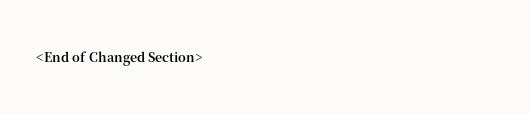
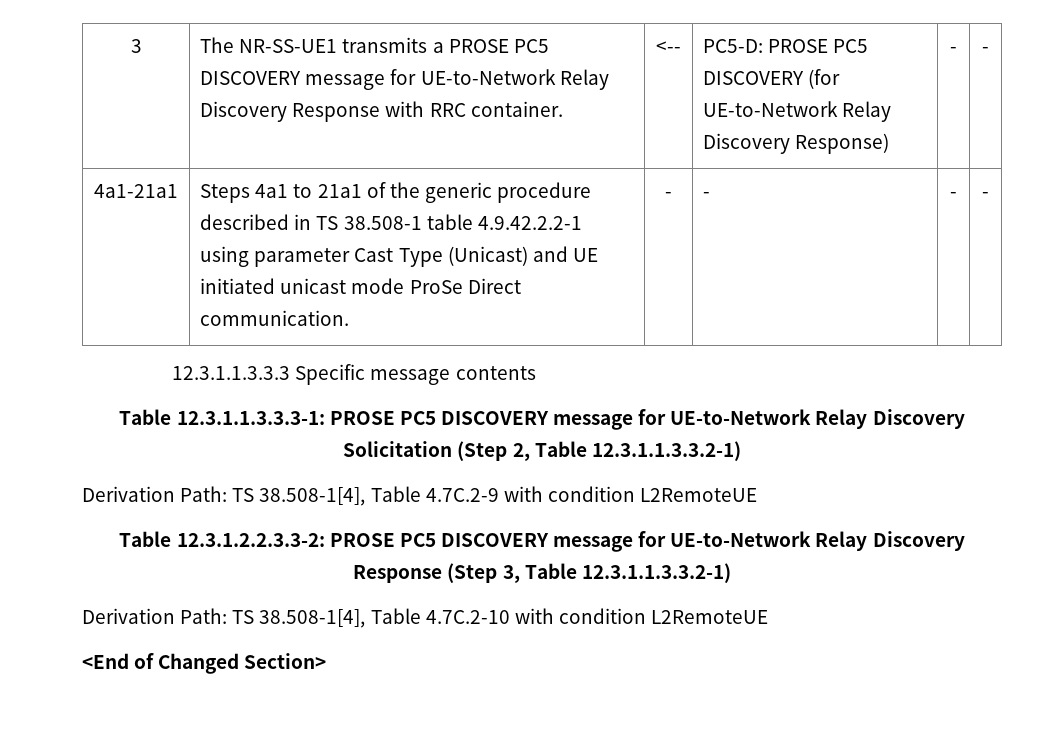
+ 3 | The NR-SS-UE1 transmits a PROSE PC5 DISCOVERY message for UE-to-Network Relay Discovery Response with RRC container. | <-- | PC5-D: PROSE PC5 DISCOVERY (for UE-to-Network Relay Discovery Response) | - | -
+ 4a1-21a1 | Steps 4a1 to 21a1 of the generic procedure described in TS 38.508-1 table 4.9.42.2.2-1 using parameter Cast Type (Unicast) and UE initiated unicast mode ProSe Direct communication. | - | - | - | -
+ 12.3.1.1.3.3.3 Specific message contents
+ Table 12.3.1.1.3.3.3-1: PROSE PC5 DISCOVERY message for UE-to-Network Relay Discovery Solicitation (Step 2, Table 12.3.1.1.3.3.2-1)
+ Derivation Path: TS 38.508-1[4], Table 4.7C.2-9 with condition L2RemoteUE
+ Table 12.3.1.2.2.3.3-2: PROSE PC5 DISCOVERY message for UE-to-Network Relay Discovery Response (Step 3, Table 12.3.1.1.3.3.2-1)
+ Derivation Path: TS 38.508-1[4], Table 4.7C.2-10 with condition L2RemoteUE

